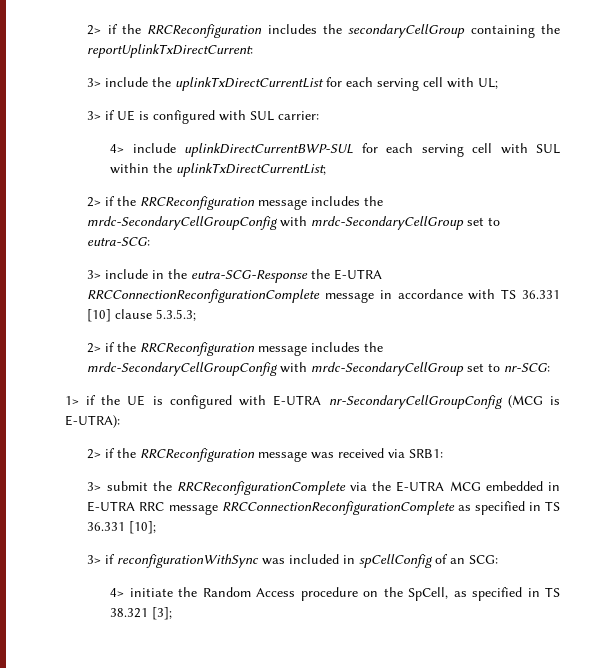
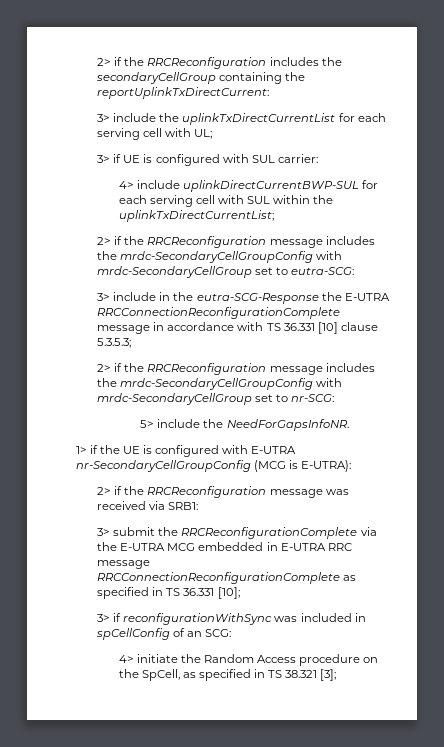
+ 5> include the NeedForGapsInfoNR.

